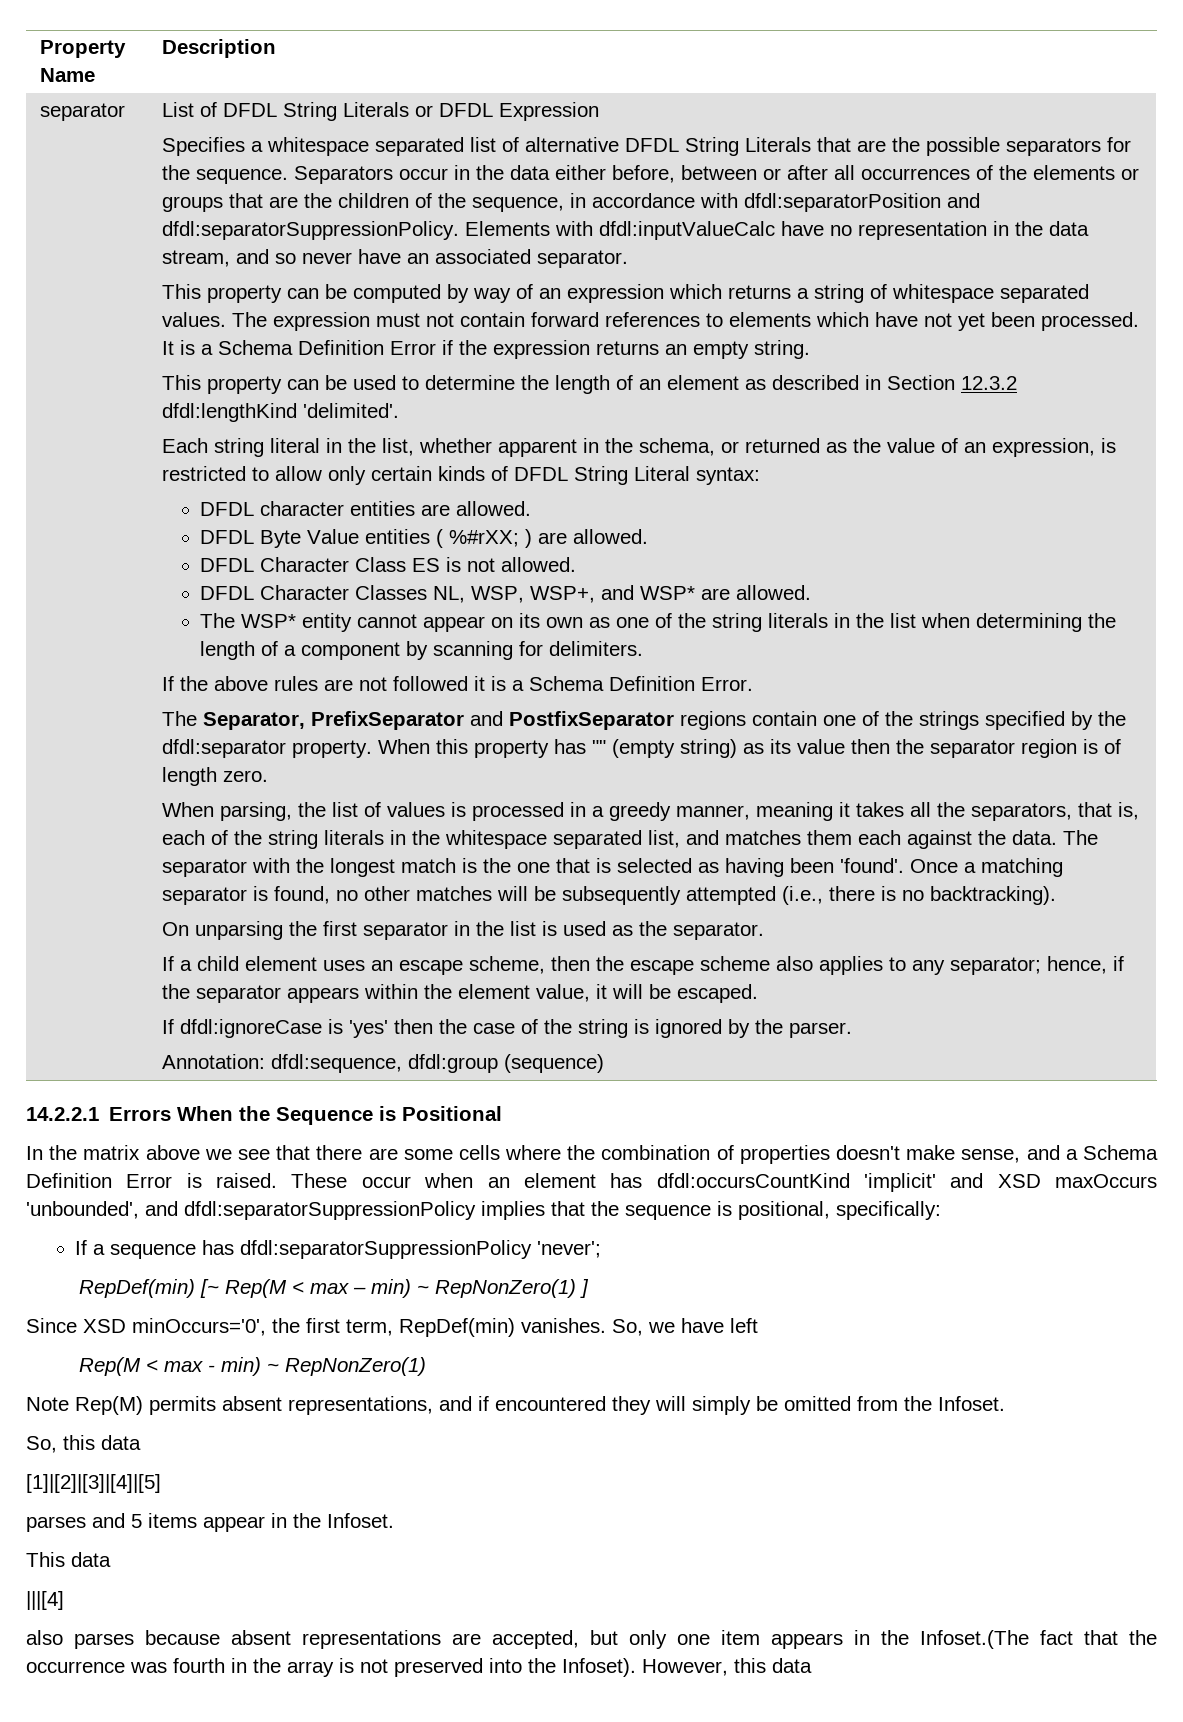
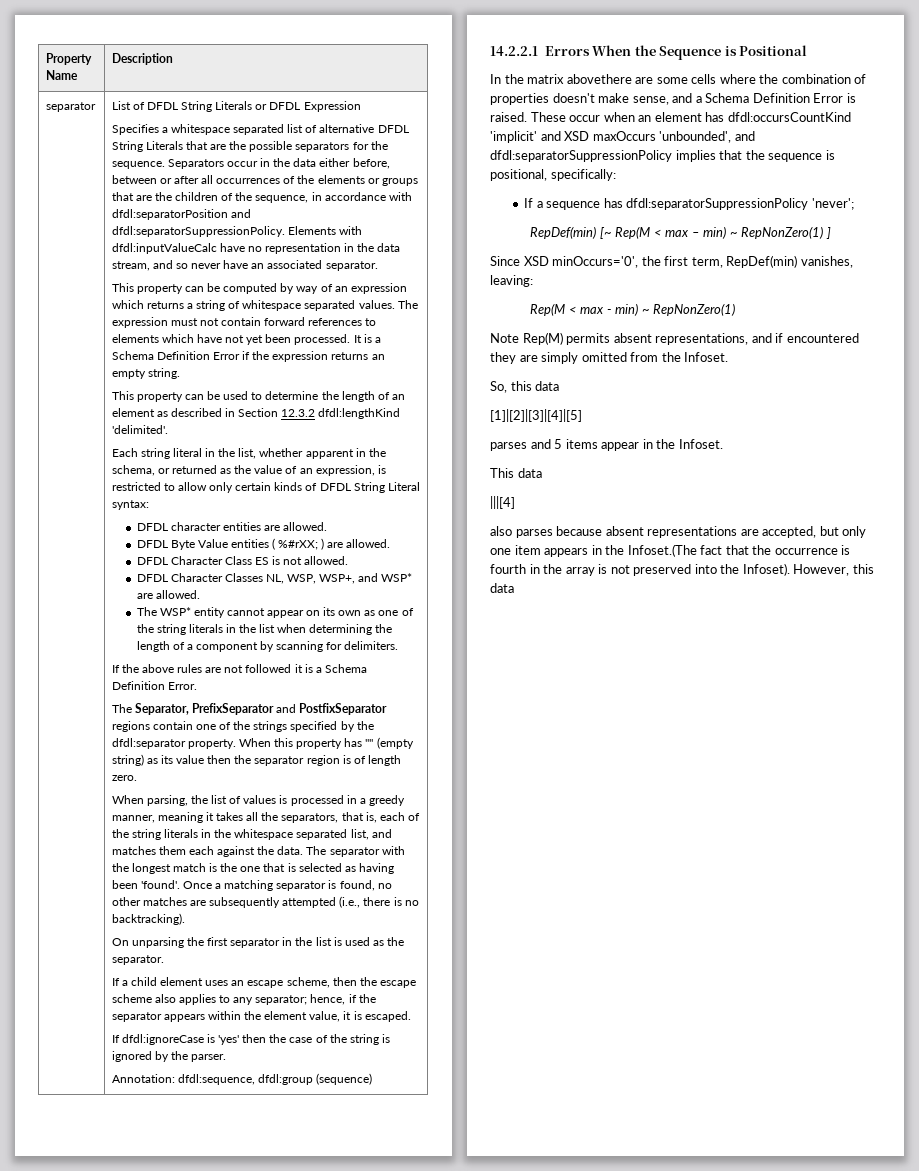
- Once a matching separator is found, no other matches will be subsequently attempted (i.e., there is no backtracking).
+ Once a matching separator is found, no other matches are subsequently attempted (i.e., there is no backtracking).
- If a child element uses an escape scheme, then the escape scheme also applies to any separator; hence, if the separator appears within the element value, it will be escaped.
+ If a child element uses an escape scheme, then the escape scheme also applies to any separator; hence, if the separator appears within the element value, it is escaped.
- In the matrix above we see that there are some cells where the combination of properties doesn't make sense, and a Schema Definition Error is raised.
+ In the matrix abovethere are some cells where the combination of properties doesn't make sense, and a Schema Definition Error is raised.
- Since XSD minOccurs='0', the first term, RepDef(min) vanishes. So, we have left
+ Since XSD minOccurs='0', the first term, RepDef(min) vanishes, leaving:
- Note Rep(M) permits absent representations, and if encountered they will simply be omitted from the Infoset.
+ Note Rep(M) permits absent representations, and if encountered they are simply omitted from the Infoset.
- also parses because absent representations are accepted, but only one item appears in the Infoset.(The fact that the occurrence was fourth in the array is not preserved into the Infoset).
+ also parses because absent representations are accepted, but only one item appears in the Infoset.(The fact that the occurrence is fourth in the array is not preserved into the Infoset).

